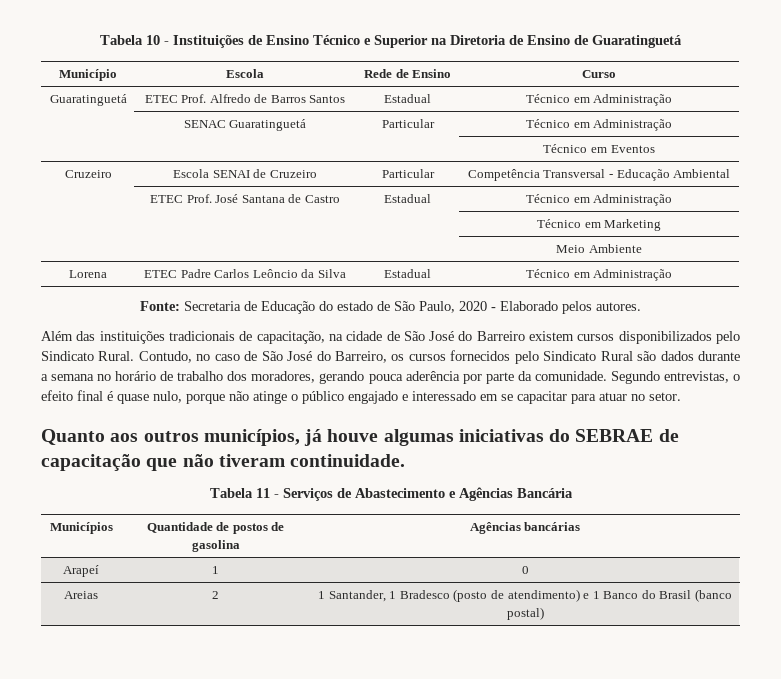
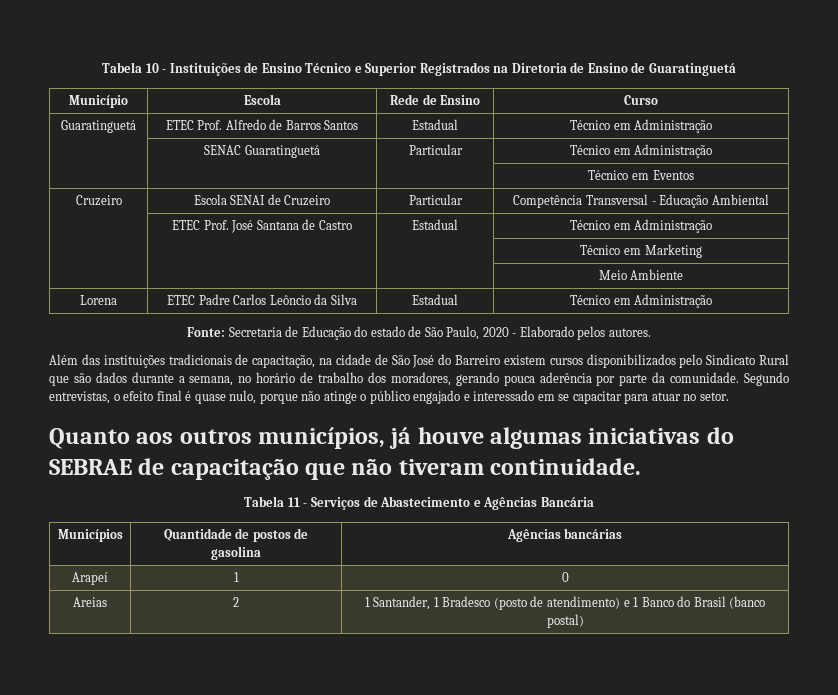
- Tabela 10 - Instituições de Ensino Técnico e Superior na Diretoria de Ensino de Guaratinguetá
+ Tabela 10 - Instituições de Ensino Técnico e Superior Registrados na Diretoria de Ensino de Guaratinguetá
- Além das instituições tradicionais de capacitação, na cidade de São José do Barreiro existem cursos disponibilizados pelo Sindicato Rural. Contudo, no caso de São José do Barreiro, os cursos fornecidos pelo Sindicato Rural são dados durante a semana no horário de trabalho dos moradores, gerando pouca aderência por parte da comunidade.
+ Além das instituições tradicionais de capacitação, na cidade de São José do Barreiro existem cursos disponibilizados pelo Sindicato Rural que são dados durante a semana, no horário de trabalho dos moradores, gerando pouca aderência por parte da comunidade.

